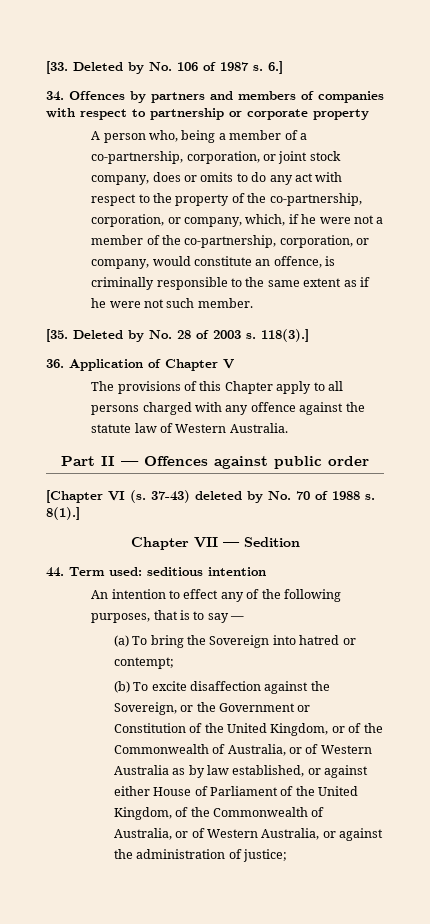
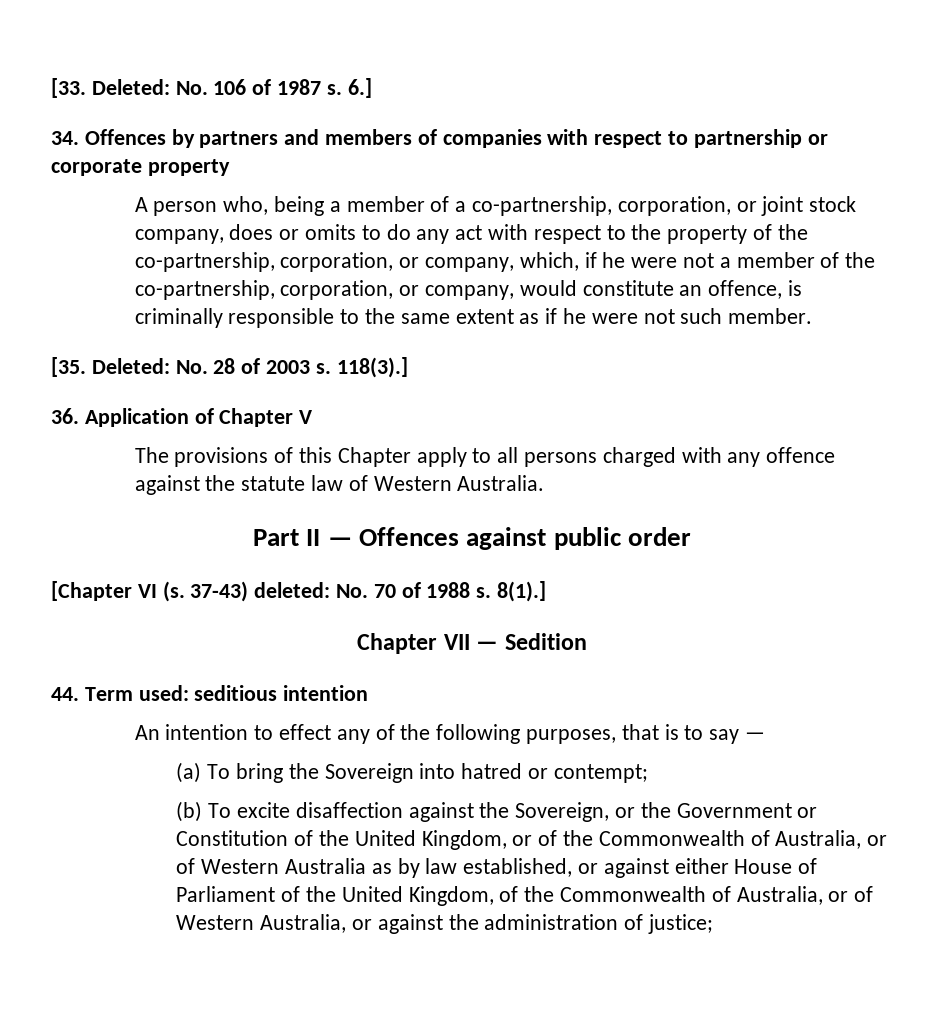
- [33. Deleted by No. 106 of 1987 s.
+ [33. Deleted: No. 106 of 1987 s.
- [35. Deleted by No. 28 of 2003 s.
+ [35. Deleted: No. 28 of 2003 s.
- 37-43) deleted by No. 70 of 1988 s.
+ 37-43) deleted: No. 70 of 1988 s.

